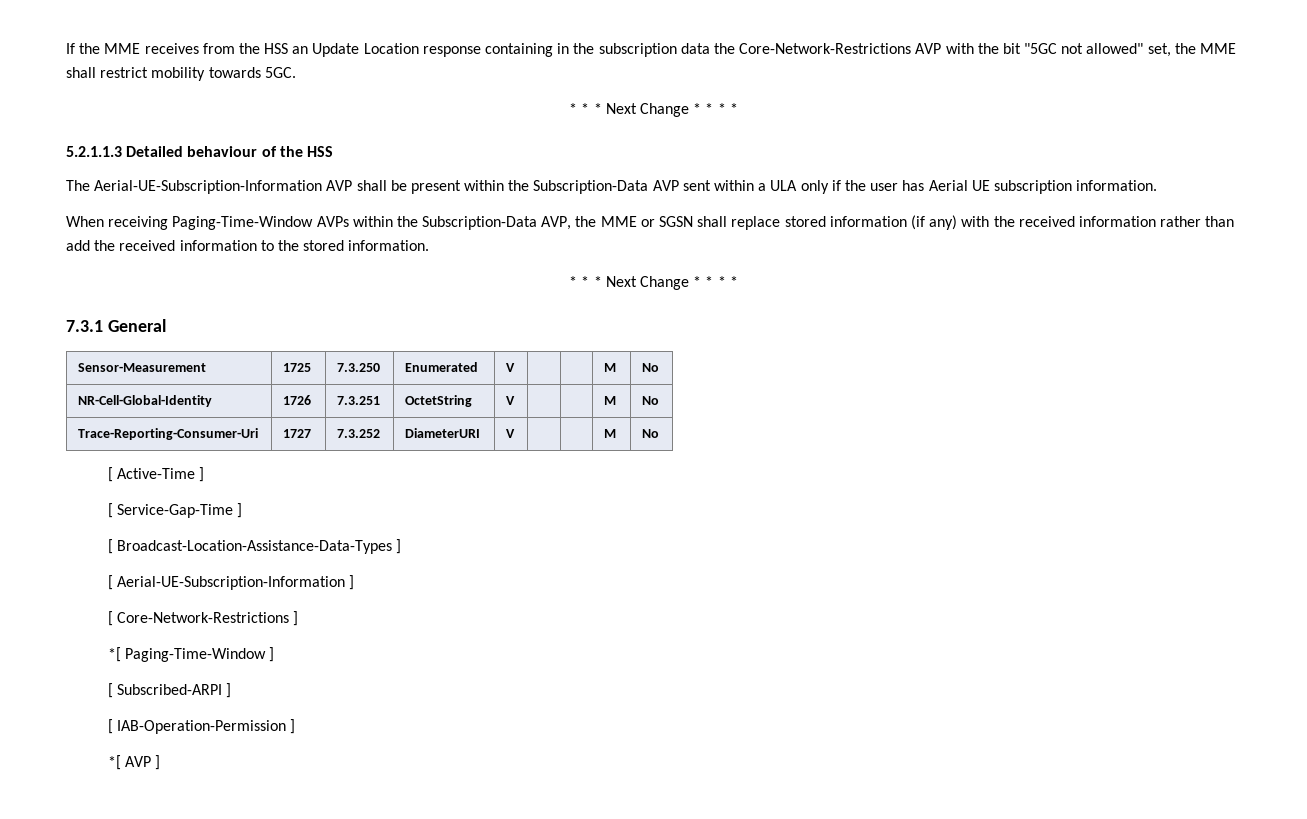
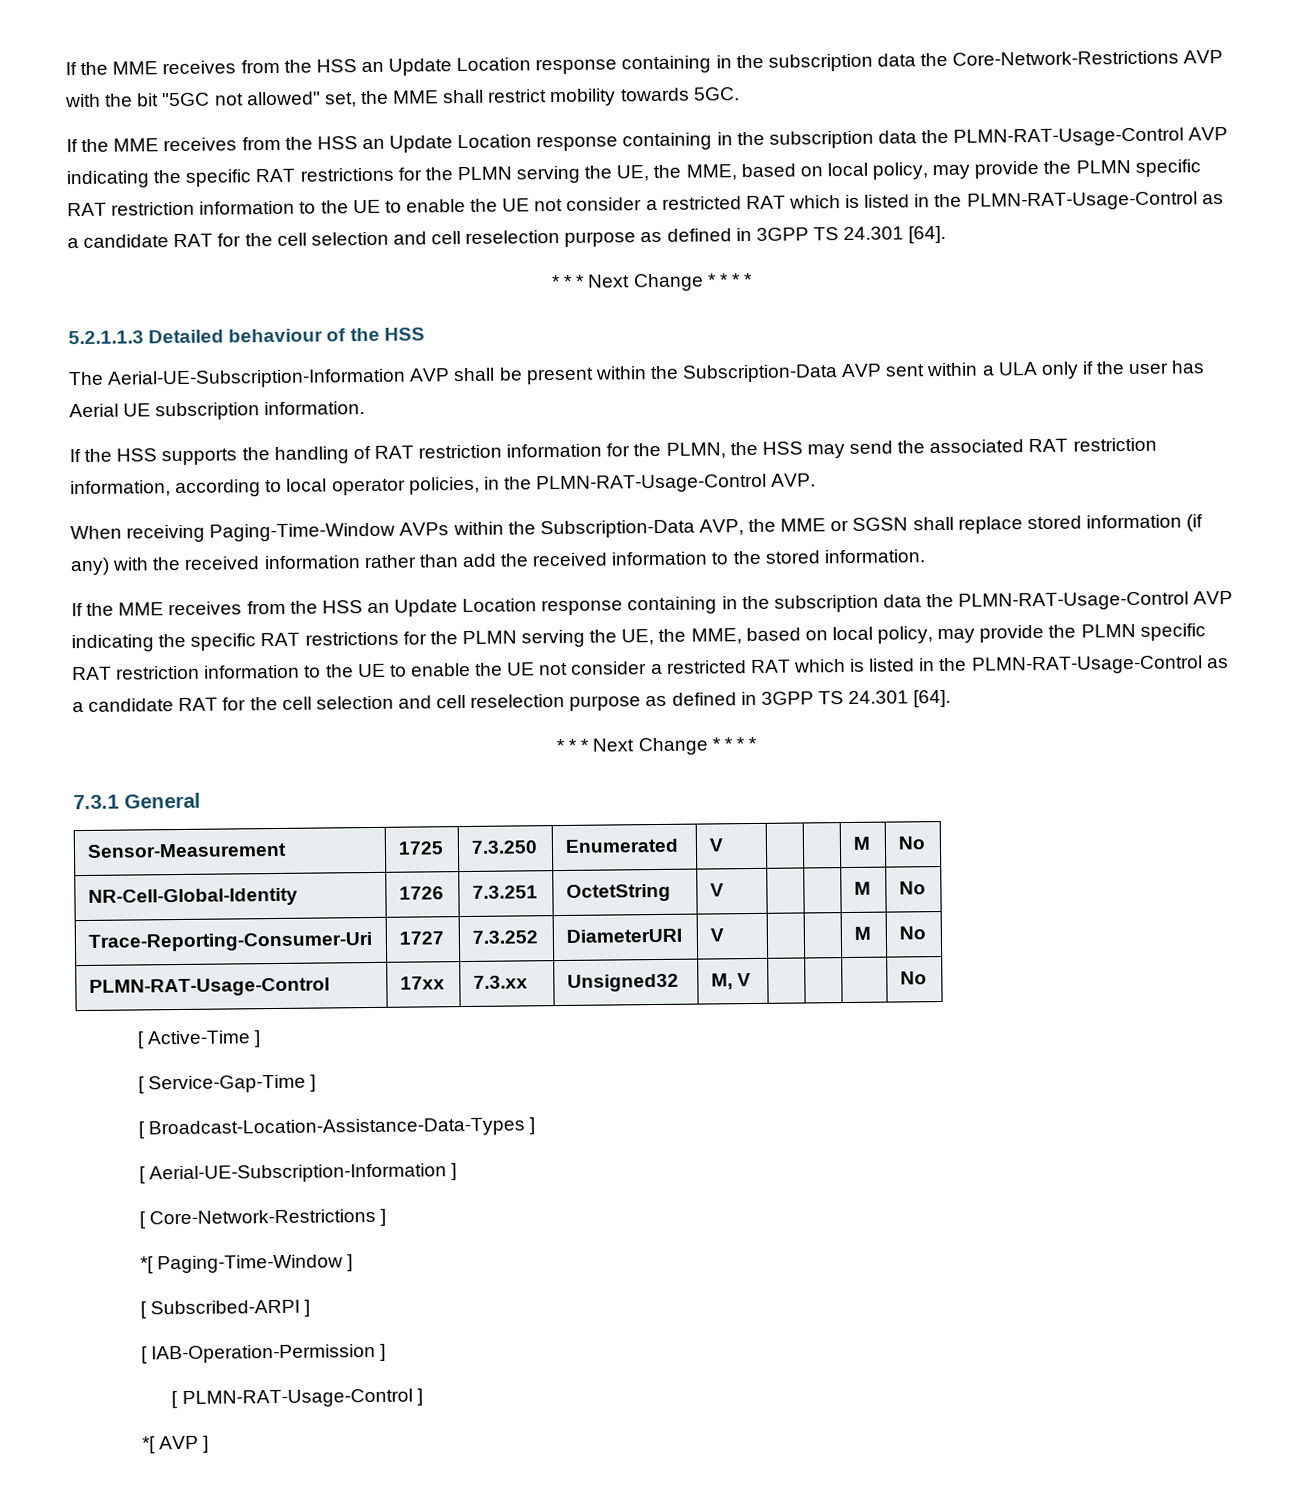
  If the MME receives from the HSS an Update Location response containing in the subscription data the Core-Network-Restrictions AVP with the bit "5GC not allowed" set, the MME shall restrict mobility towards 5GC.
+ If the MME receives from the HSS an Update Location response containing in the subscription data the PLMN-RAT-Usage-Control AVP indicating the specific RAT restrictions for the PLMN serving the UE, the MME, based on local policy, may provide the PLMN specific RAT restriction information to the UE to enable the UE not consider a restricted RAT which is listed in the PLMN-RAT-Usage-Control as a candidate RAT for the cell selection and cell reselection purpose as defined in 3GPP TS 24.301 [64].
+ If the HSS supports the handling of RAT restriction information for the PLMN, the HSS may send the associated RAT restriction information, according to local operator policies, in the PLMN-RAT-Usage-Control AVP.
  When receiving Paging-Time-Window AVPs within the Subscription-Data AVP, the MME or SGSN shall replace stored information (if any) with the received information rather than add the received information to the stored information.
+ If the MME receives from the HSS an Update Location response containing in the subscription data the PLMN-RAT-Usage-Control AVP indicating the specific RAT restrictions for the PLMN serving the UE, the MME, based on local policy, may provide the PLMN specific RAT restriction information to the UE to enable the UE not consider a restricted RAT which is listed in the PLMN-RAT-Usage-Control as a candidate RAT for the cell selection and cell reselection purpose as defined in 3GPP TS 24.301 [64].
+ PLMN-RAT-Usage-Control | 17xx | 7.3.xx | Unsigned32 | M, V | | | | No
+ [ PLMN-RAT-Usage-Control ]

